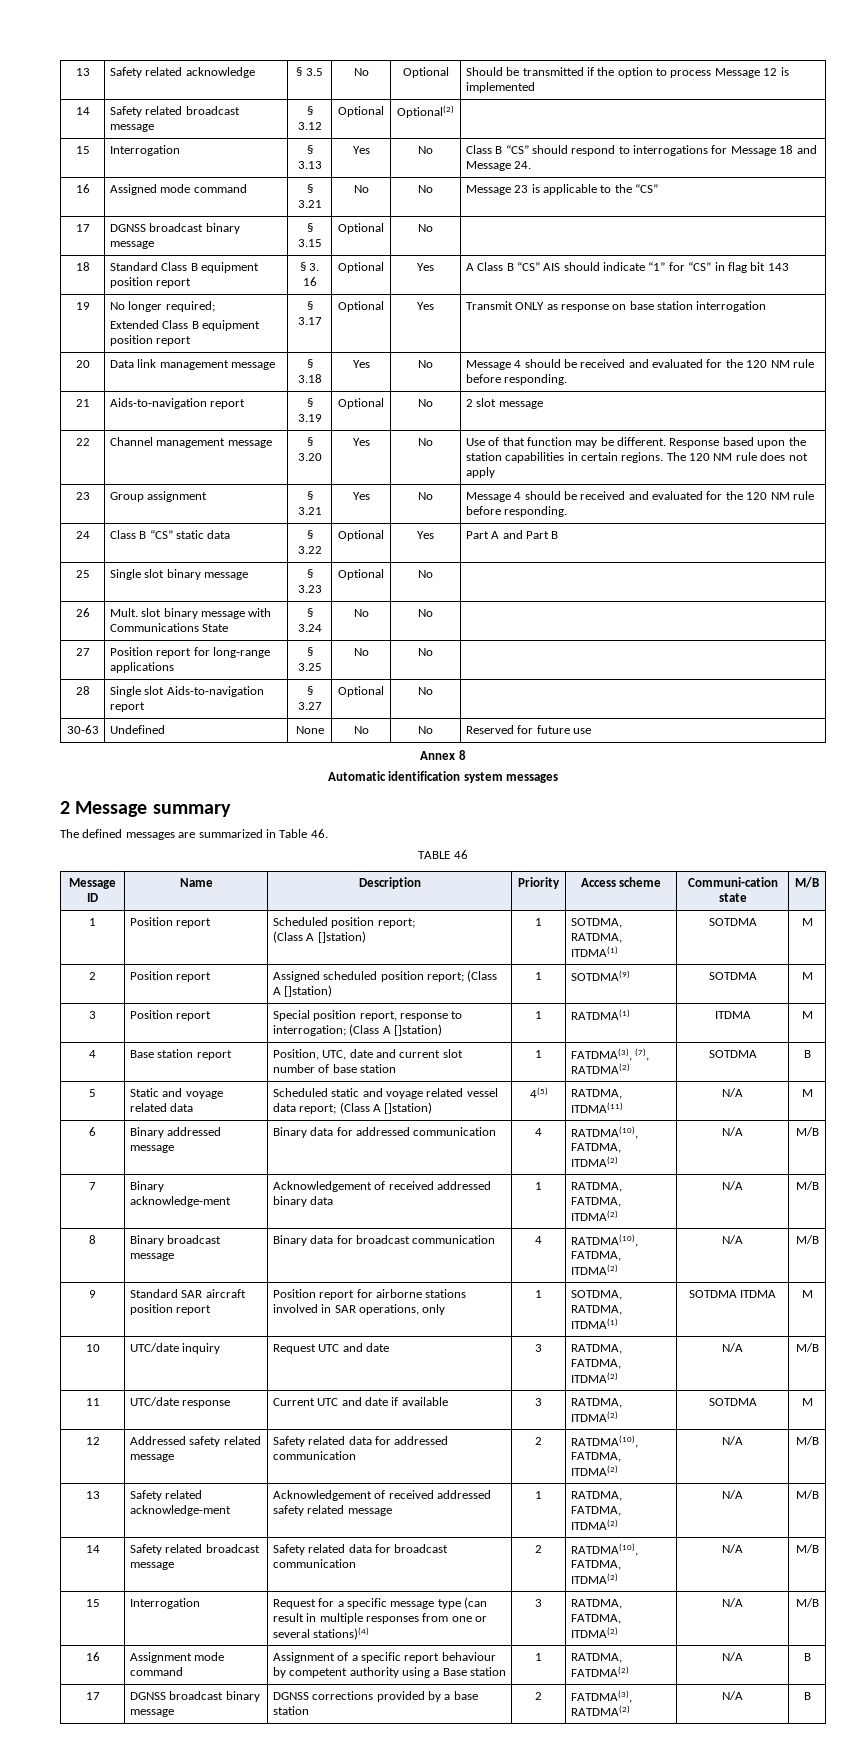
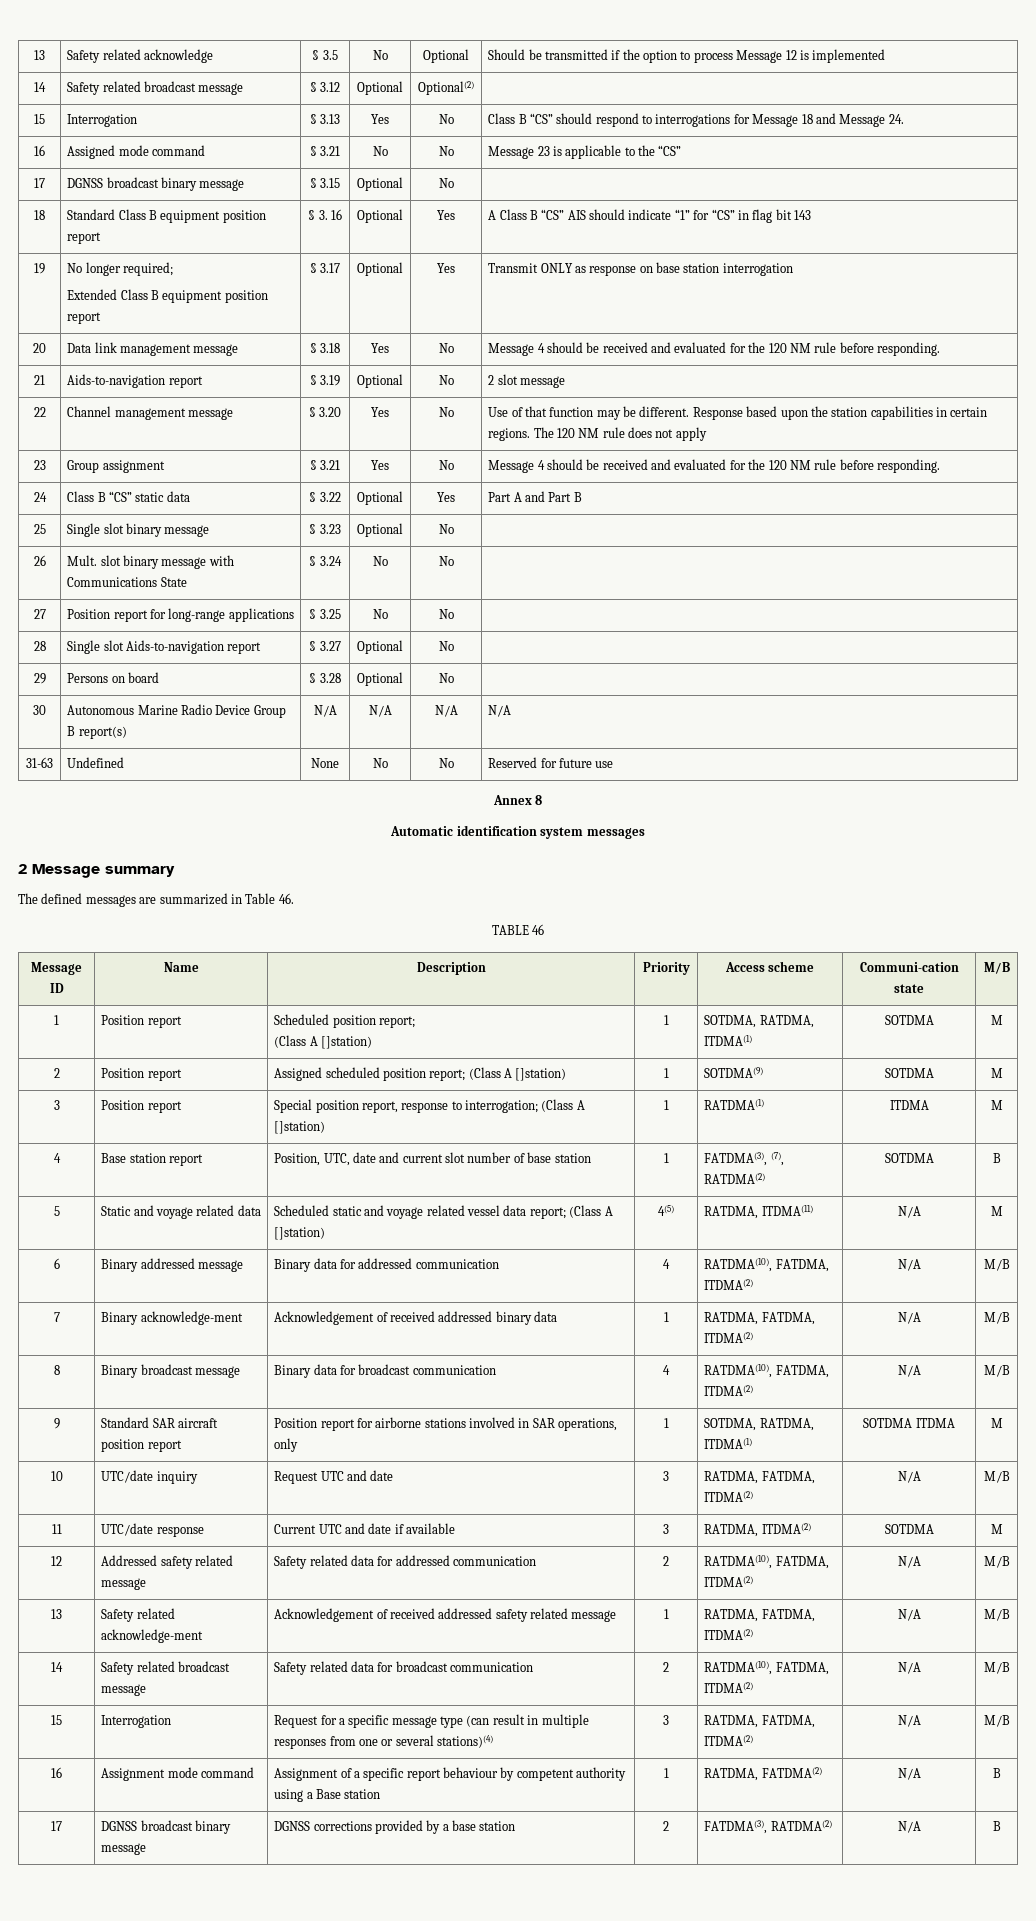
- 30-63 | Undefined | None | No | No | Reserved for future use
+ 29 | Persons on board | § 3.28 | Optional | No |
+ 30 | Autonomous Marine Radio Device Group B report(s) | N/A | N/A | N/A | N/A
+ 31-63 | Undefined | None | No | No | Reserved for future use

